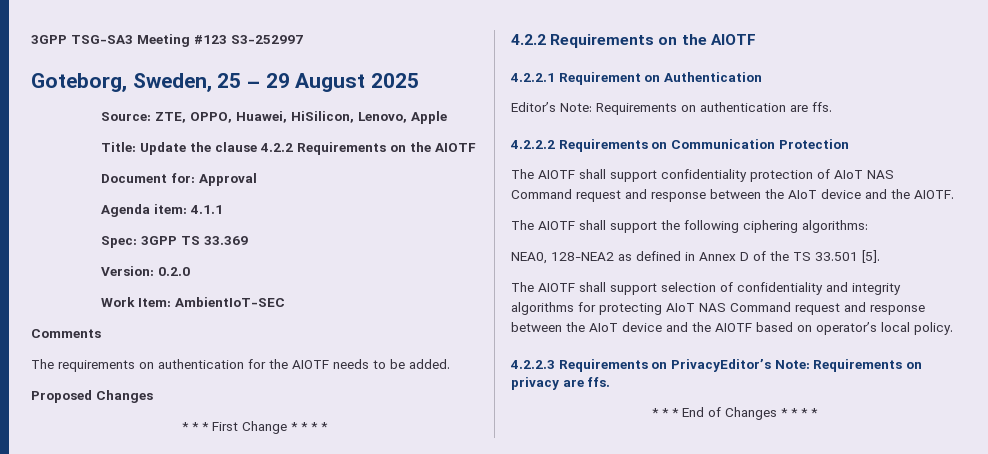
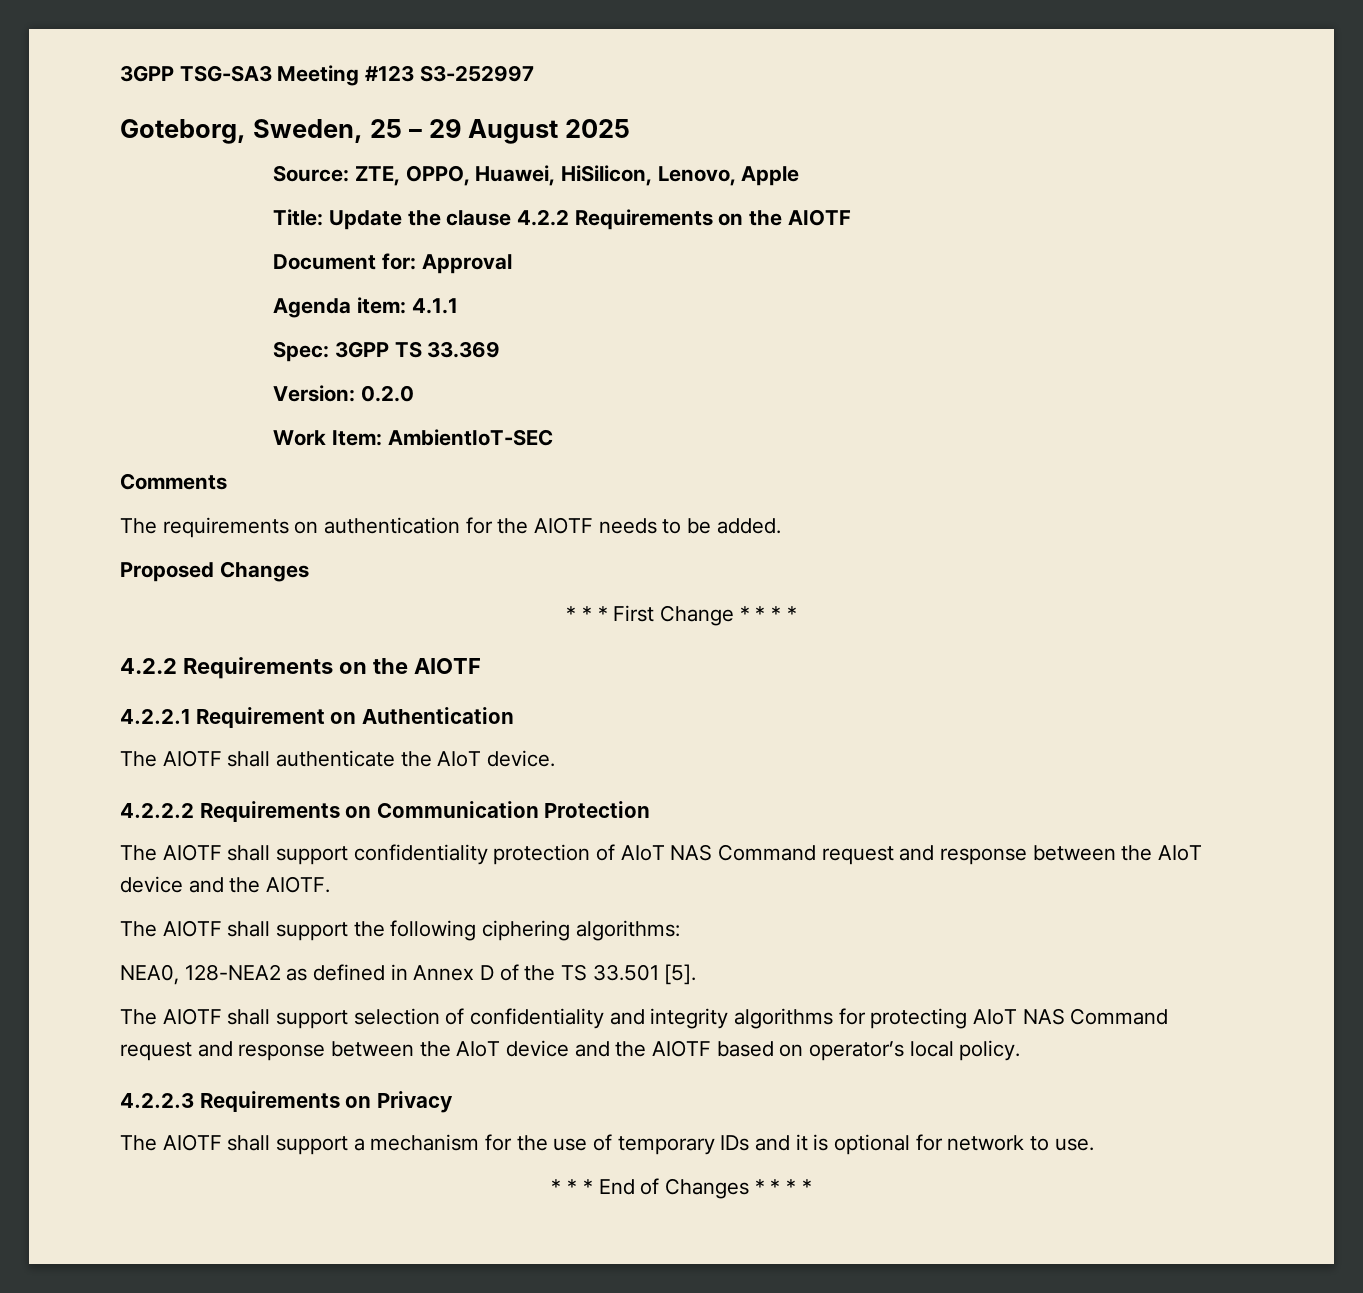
- Editor’s Note: Requirements on authentication are ffs.
+ The AIOTF shall authenticate the AIoT device.
- 4.2.2.3 Requirements on PrivacyEditor’s Note: Requirements on privacy are ffs.
+ 4.2.2.3 Requirements on Privacy
+ The AIOTF shall support a mechanism for the use of temporary IDs and it is optional for network to use.

